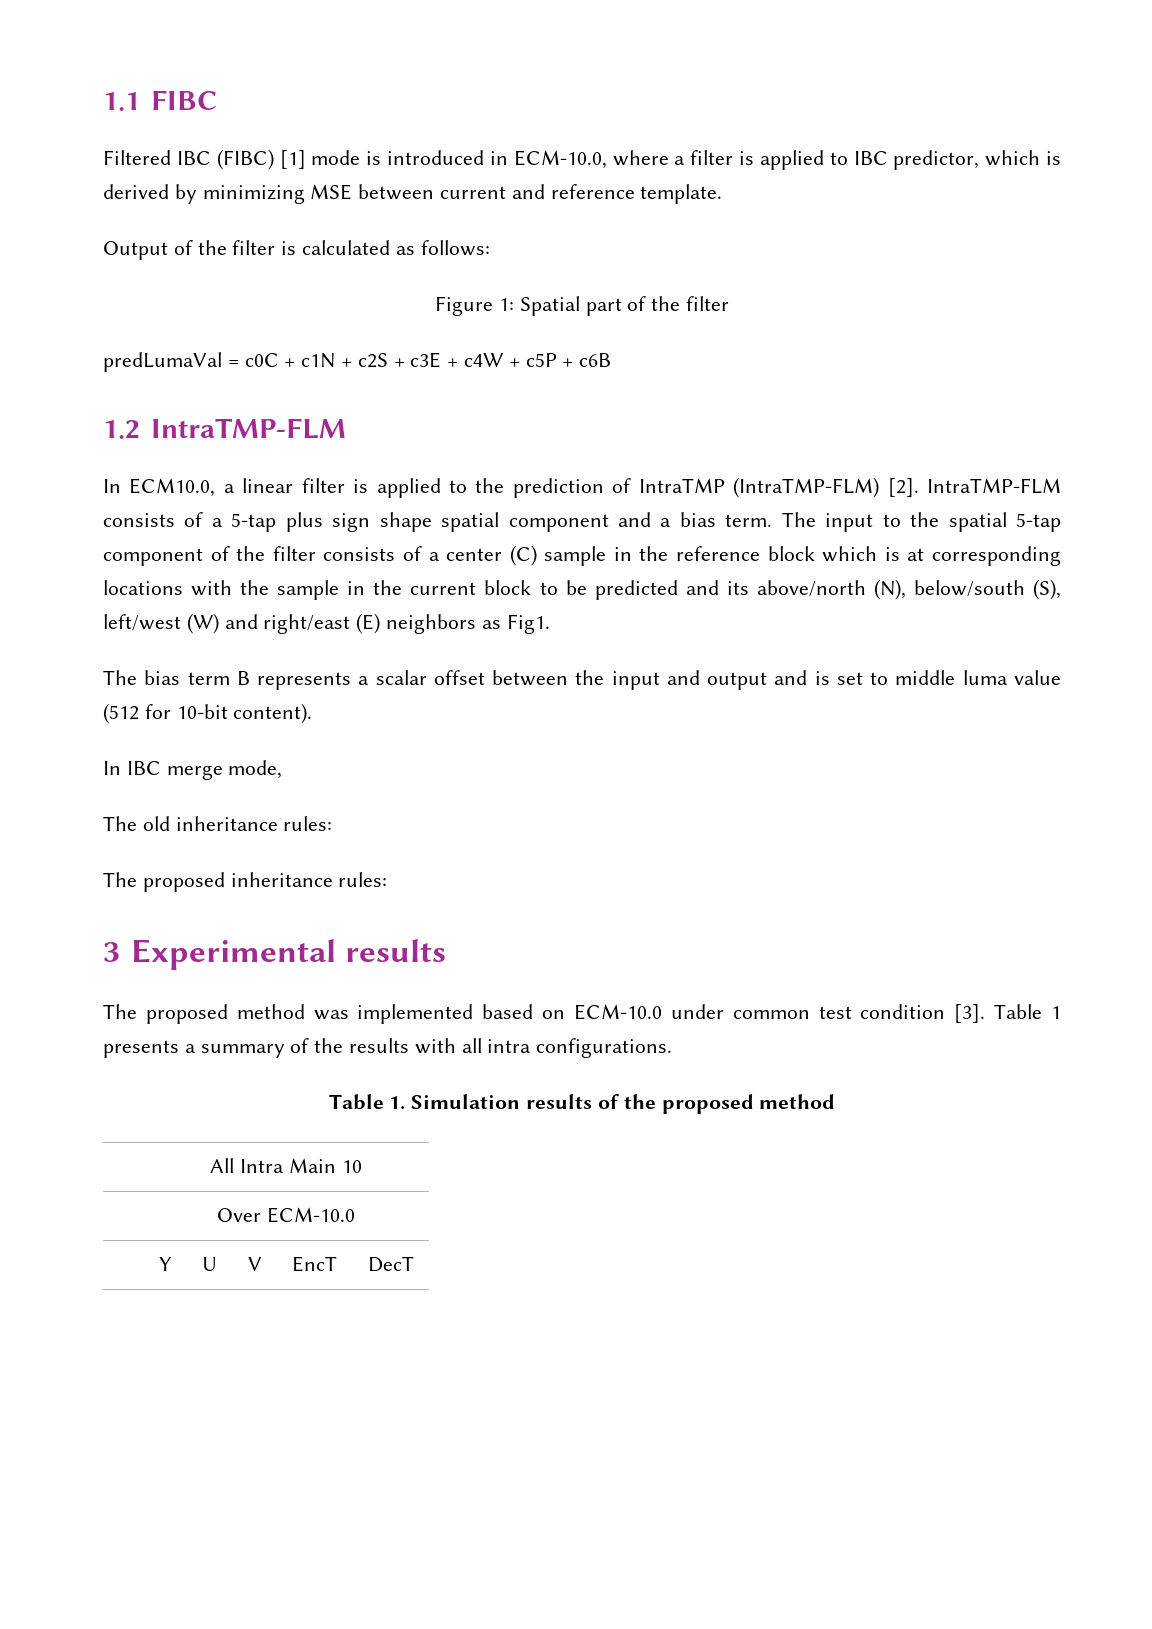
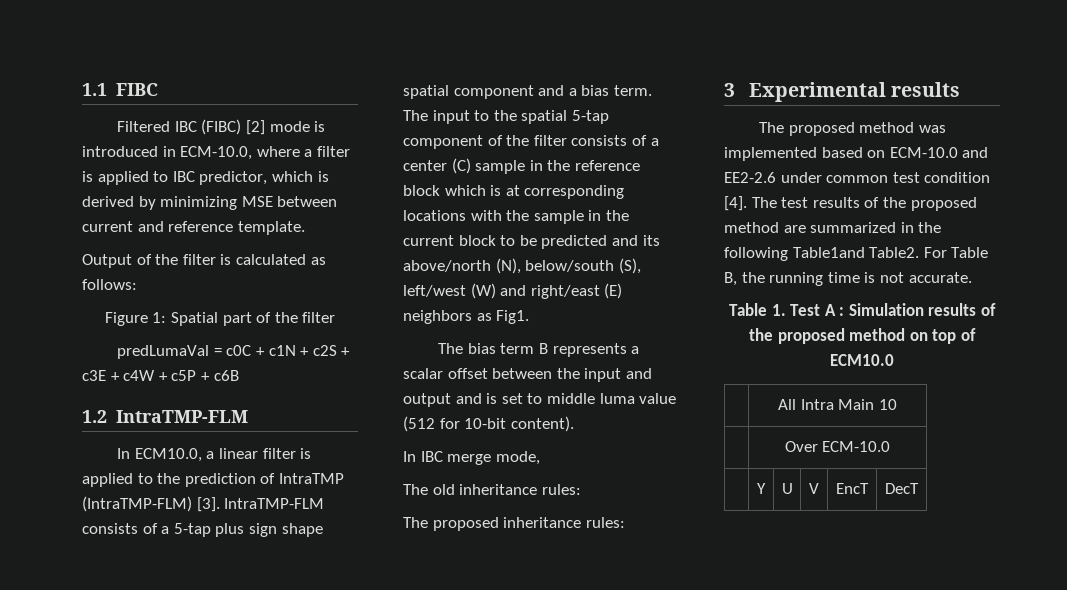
- Filtered IBC (FIBC) [1] mode is introduced in ECM-10.0, where a filter is applied to IBC predictor, which is derived by minimizing MSE between current and reference template.
+ Filtered IBC (FIBC) [2] mode is introduced in ECM-10.0, where a filter is applied to IBC predictor, which is derived by minimizing MSE between current and reference template.
- In ECM10.0, a linear filter is applied to the prediction of IntraTMP (IntraTMP-FLM) [2].
+ In ECM10.0, a linear filter is applied to the prediction of IntraTMP (IntraTMP-FLM) [3].
- The proposed method was implemented based on ECM-10.0 under common test condition [3]. Table 1 presents a summary of the results with all intra configurations.
+ The proposed method was implemented based on ECM-10.0 and EE2-2.6 under common test condition [4]. The test results of the proposed method are summarized in the following Table1and Table2. For Table B, the running time is not accurate.
- Table 1. Simulation results of the proposed method
+ Table 1. Test A : Simulation results of the proposed method on top of ECM10.0

